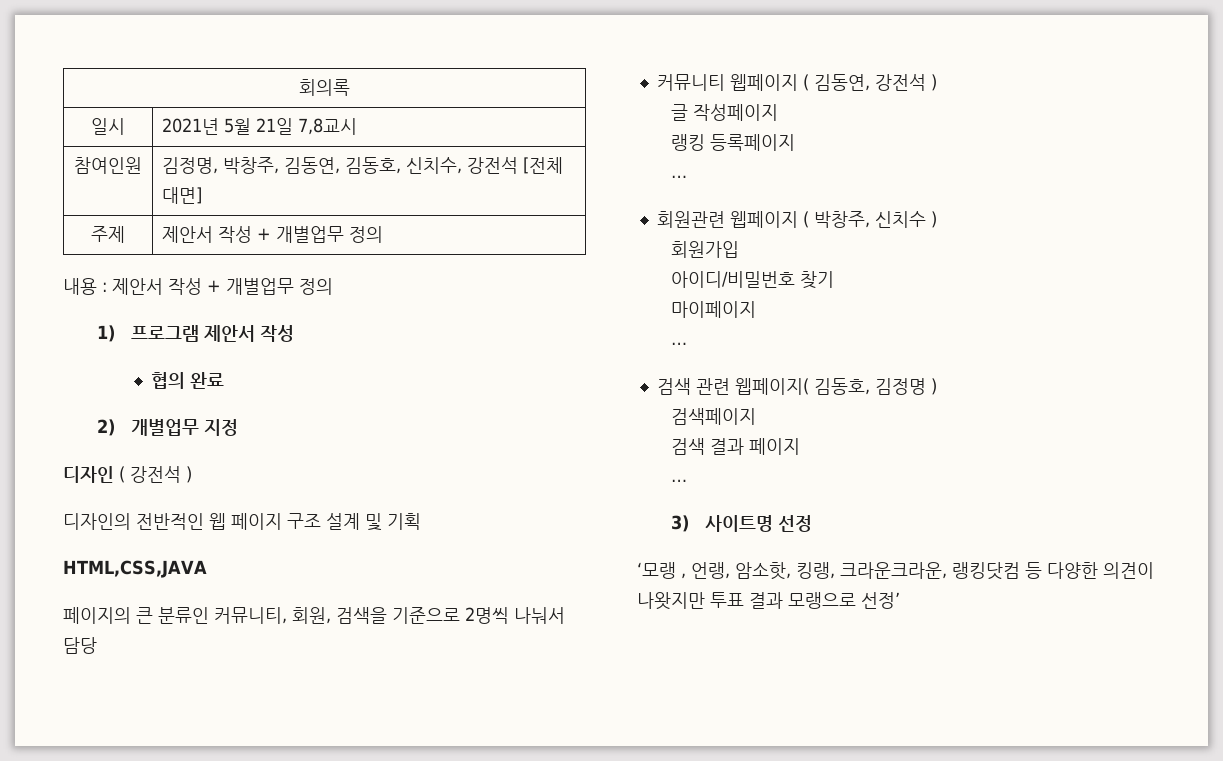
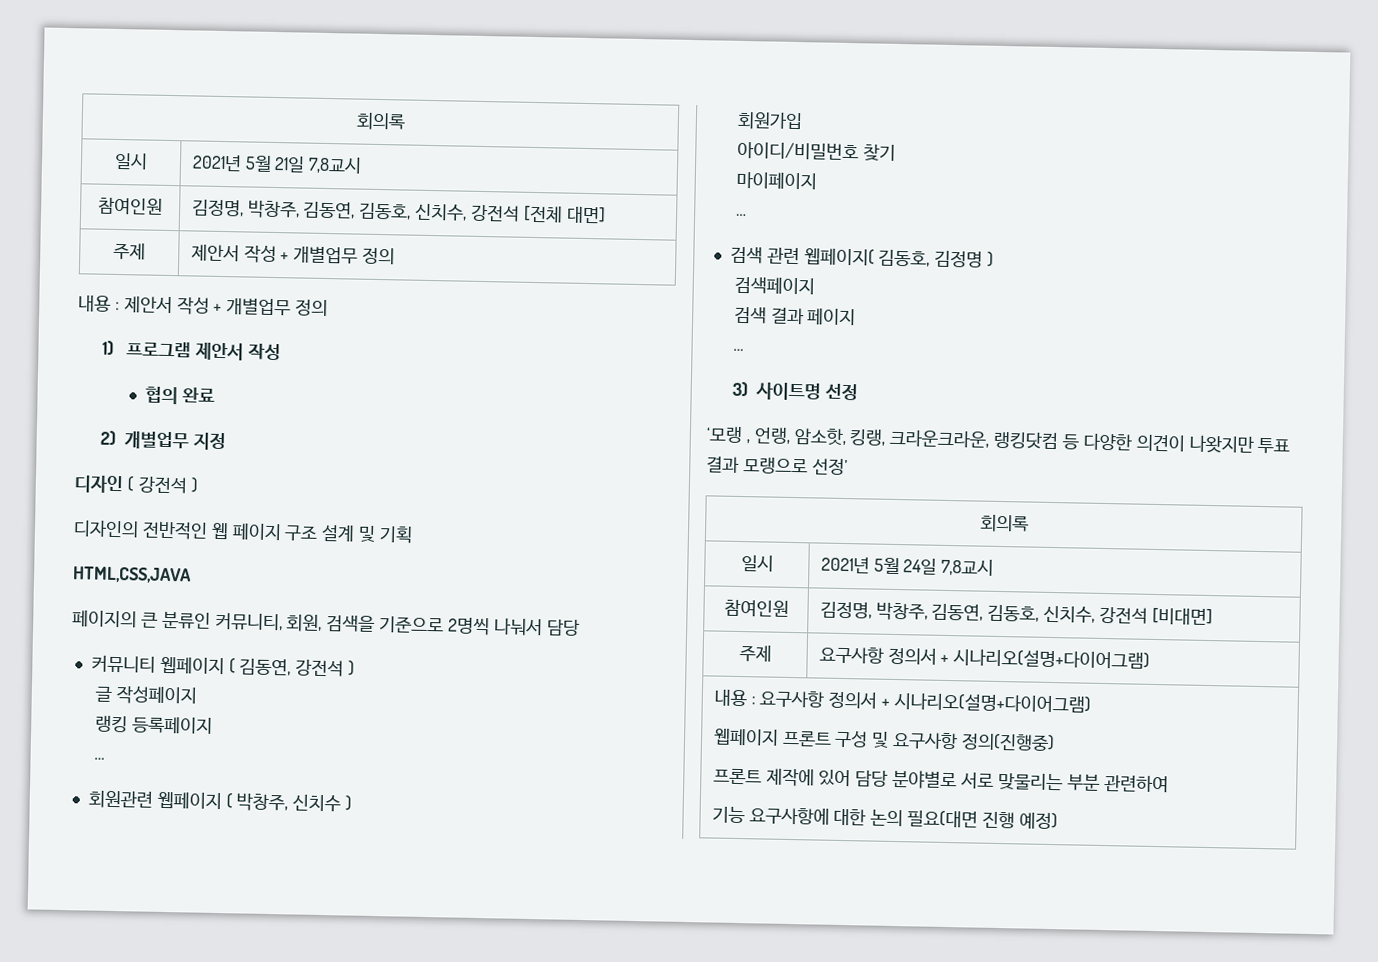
  ‘모랭 , 언랭, 암소핫, 킹랭, 크라운크라운, 랭킹닷컴 등 다양한 의견이 나왓지만 투표 결과 모랭으로 선정’
+ 회의록
+ 일시 | 2021년 5월 24일 7,8교시
+ 참여인원 | 김정명, 박창주, 김동연, 김동호, 신치수, 강전석 [비대면]
+ 주제 | 요구사항 정의서 + 시나리오(설명+다이어그램)
+ 내용 : 요구사항 정의서 + 시나리오(설명+다이어그램)
+ 웹페이지 프론트 구성 및 요구사항 정의(진행중)
+ 프론트 제작에 있어 담당 분야별로 서로 맞물리는 부분 관련하여
+ 기능 요구사항에 대한 논의 필요(대면 진행 예정)

